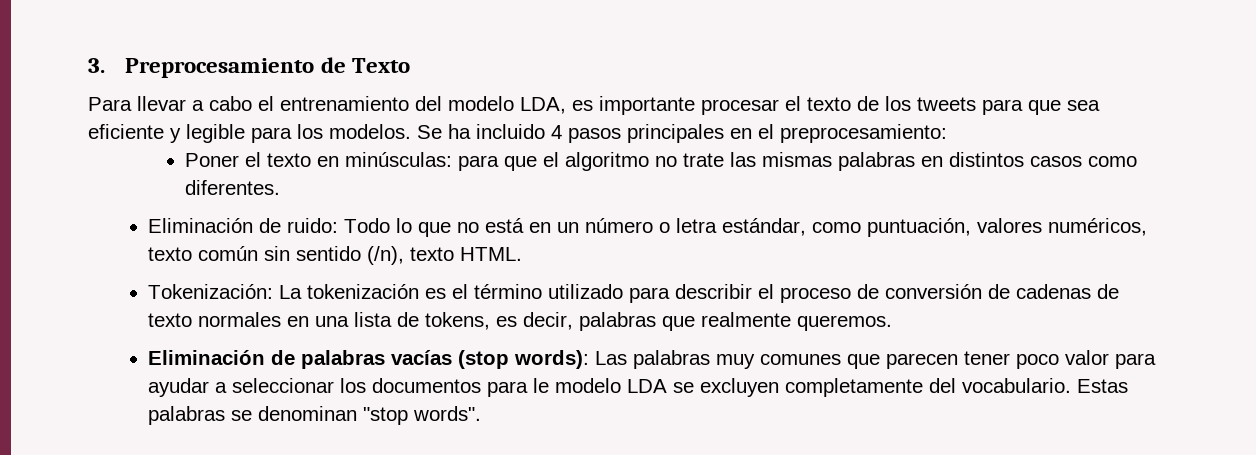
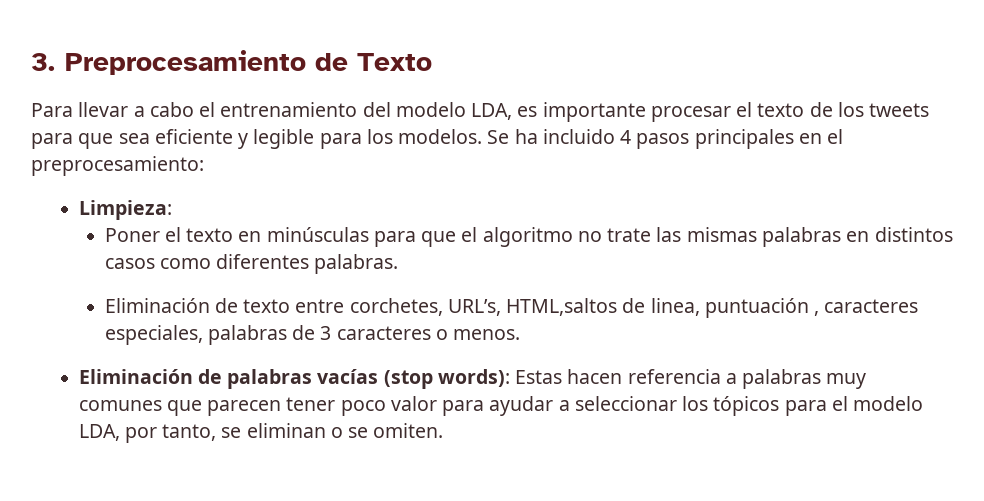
+ Limpieza:
- Poner el texto en minúsculas: para que el algoritmo no trate las mismas palabras en distintos casos como diferentes.
- Eliminación de ruido: Todo lo que no está en un número o letra estándar, como puntuación, valores numéricos, texto común sin sentido (/n), texto HTML.
- Tokenización: La tokenización es el término utilizado para describir el proceso de conversión de cadenas de texto normales en una lista de tokens, es decir, palabras que realmente queremos.
+ Poner el texto en minúsculas para que el algoritmo no trate las mismas palabras en distintos casos como diferentes palabras.
+ Eliminación de texto entre corchetes, URL’s, HTML,saltos de linea, puntuación , caracteres especiales, palabras de 3 caracteres o menos.
- Eliminación de palabras vacías (stop words): Las palabras muy comunes que parecen tener poco valor para ayudar a seleccionar los documentos para le modelo LDA se excluyen completamente del vocabulario. Estas palabras se denominan "stop words".
+ Eliminación de palabras vacías (stop words): Estas hacen referencia a palabras muy comunes que parecen tener poco valor para ayudar a seleccionar los tópicos para el modelo LDA, por tanto, se eliminan o se omiten.

